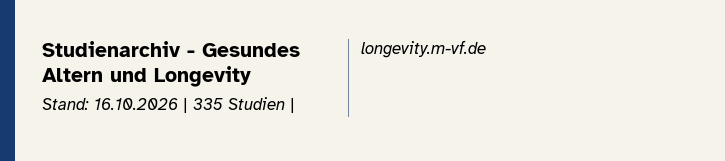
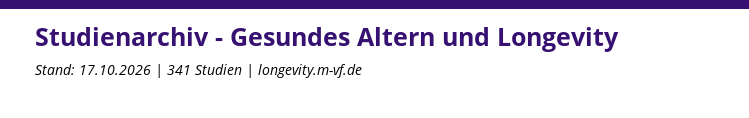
- Stand: 16.10.2026 | 335 Studien | longevity.m-vf.de
+ Stand: 17.10.2026 | 341 Studien | longevity.m-vf.de

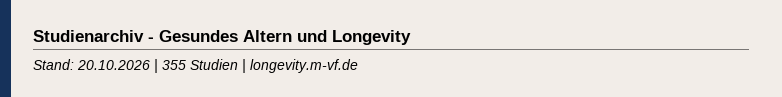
- Stand: 17.10.2026 | 341 Studien | longevity.m-vf.de
+ Stand: 20.10.2026 | 355 Studien | longevity.m-vf.de

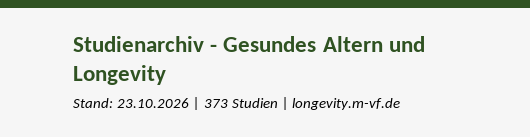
- Stand: 20.10.2026 | 355 Studien | longevity.m-vf.de
+ Stand: 23.10.2026 | 373 Studien | longevity.m-vf.de

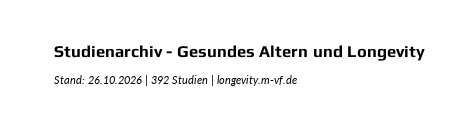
- Stand: 23.10.2026 | 373 Studien | longevity.m-vf.de
+ Stand: 26.10.2026 | 392 Studien | longevity.m-vf.de

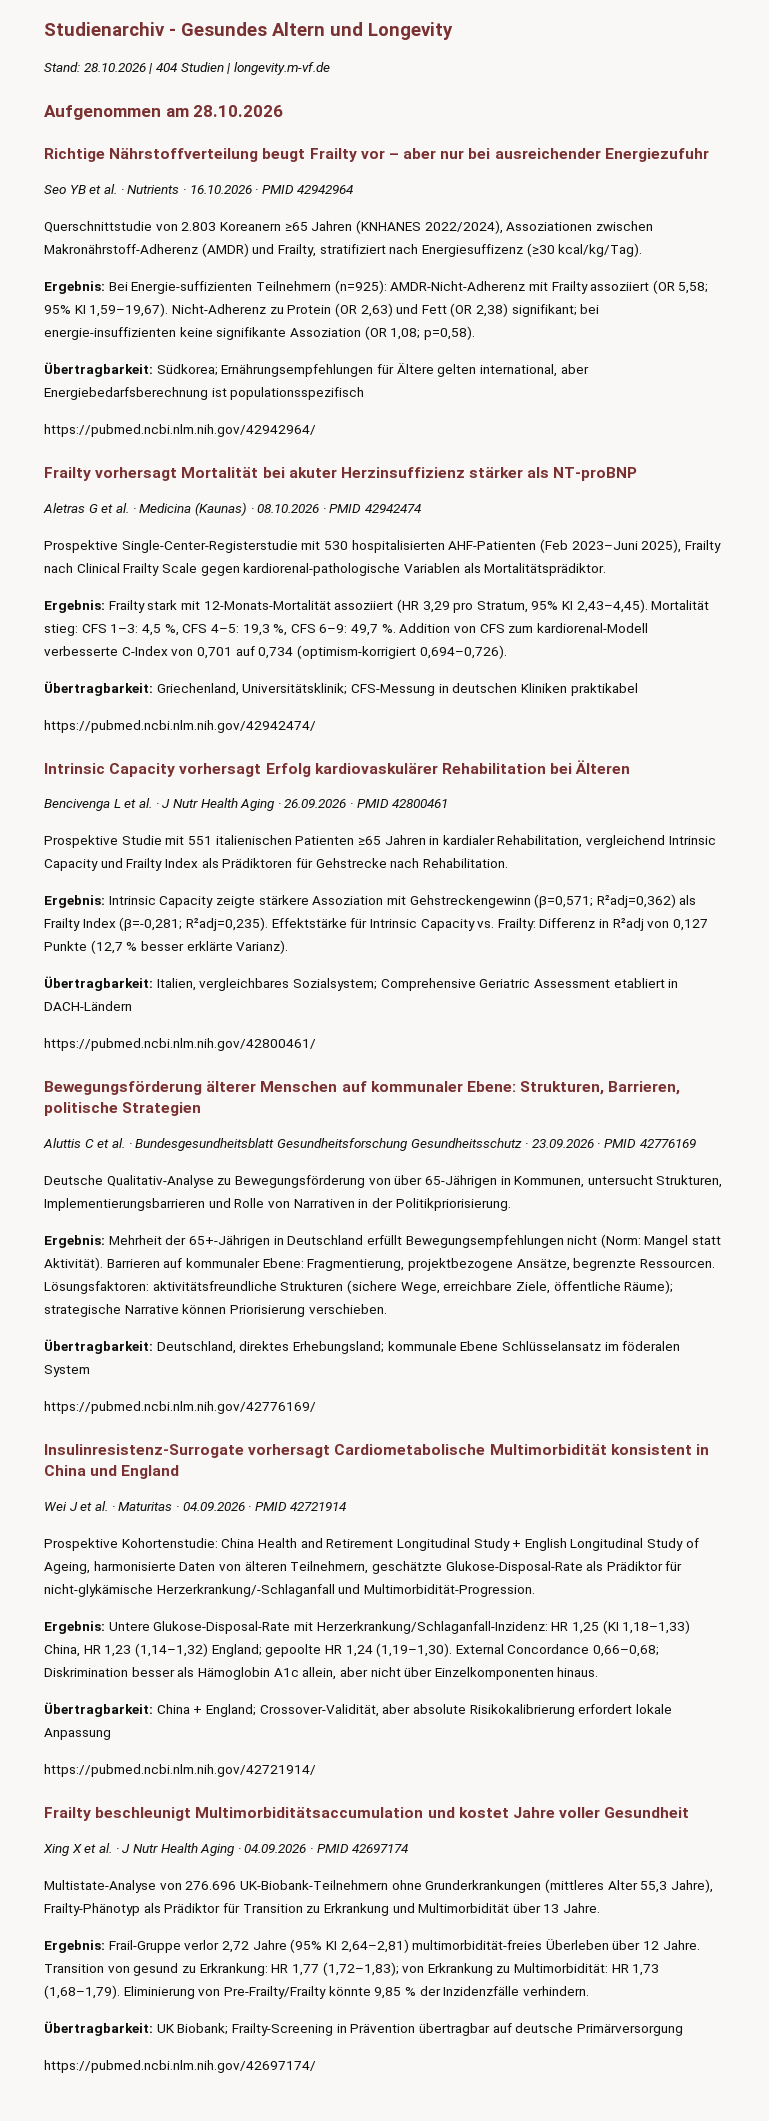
- Stand: 26.10.2026 | 392 Studien | longevity.m-vf.de
+ Stand: 28.10.2026 | 404 Studien | longevity.m-vf.de
+ Aufgenommen am 28.10.2026
+ Richtige Nährstoffverteilung beugt Frailty vor – aber nur bei ausreichender Energiezufuhr
+ Seo YB et al. · Nutrients · 16.10.2026 · PMID 42942964
+ Querschnittstudie von 2.803 Koreanern ≥65 Jahren (KNHANES 2022/2024), Assoziationen zwischen Makronährstoff-Adherenz (AMDR) und Frailty, stratifiziert nach Energiesuffizenz (≥30 kcal/kg/Tag).
+ Ergebnis: Bei Energie-suffizienten Teilnehmern (n=925): AMDR-Nicht-Adherenz mit Frailty assoziiert (OR 5,58; 95% KI 1,59–19,67). Nicht-Adherenz zu Protein (OR 2,63) und Fett (OR 2,38) signifikant; bei energie-insuffizienten keine signifikante Assoziation (OR 1,08; p=0,58).
+ Übertragbarkeit: Südkorea; Ernährungsempfehlungen für Ältere gelten international, aber Energiebedarfsberechnung ist populationsspezifisch
+ https://pubmed.ncbi.nlm.nih.gov/42942964/
+ Frailty vorhersagt Mortalität bei akuter Herzinsuffizienz stärker als NT-proBNP
+ Aletras G et al. · Medicina (Kaunas) · 08.10.2026 · PMID 42942474
+ Prospektive Single-Center-Registerstudie mit 530 hospitalisierten AHF-Patienten (Feb 2023–Juni 2025), Frailty nach Clinical Frailty Scale gegen kardiorenal-pathologische Variablen als Mortalitätsprädiktor.
+ Ergebnis: Frailty stark mit 12-Monats-Mortalität assoziiert (HR 3,29 pro Stratum, 95% KI 2,43–4,45). Mortalität stieg: CFS 1–3: 4,5 %, CFS 4–5: 19,3 %, CFS 6–9: 49,7 %. Addition von CFS zum kardiorenal-Modell verbesserte C-Index von 0,701 auf 0,734 (optimism-korrigiert 0,694–0,726).
+ Übertragbarkeit: Griechenland, Universitätsklinik; CFS-Messung in deutschen Kliniken praktikabel
+ https://pubmed.ncbi.nlm.nih.gov/42942474/
+ Intrinsic Capacity vorhersagt Erfolg kardiovaskulärer Rehabilitation bei Älteren
+ Bencivenga L et al. · J Nutr Health Aging · 26.09.2026 · PMID 42800461
+ Prospektive Studie mit 551 italienischen Patienten ≥65 Jahren in kardialer Rehabilitation, vergleichend Intrinsic Capacity und Frailty Index als Prädiktoren für Gehstrecke nach Rehabilitation.
+ Ergebnis: Intrinsic Capacity zeigte stärkere Assoziation mit Gehstreckengewinn (β=0,571; R²adj=0,362) als Frailty Index (β=-0,281; R²adj=0,235). Effektstärke für Intrinsic Capacity vs. Frailty: Differenz in R²adj von 0,127 Punkte (12,7 % besser erklärte Varianz).
+ Übertragbarkeit: Italien, vergleichbares Sozialsystem; Comprehensive Geriatric Assessment etabliert in DACH-Ländern
+ https://pubmed.ncbi.nlm.nih.gov/42800461/
+ Bewegungsförderung älterer Menschen auf kommunaler Ebene: Strukturen, Barrieren, politische Strategien
+ Aluttis C et al. · Bundesgesundheitsblatt Gesundheitsforschung Gesundheitsschutz · 23.09.2026 · PMID 42776169
+ Deutsche Qualitativ-Analyse zu Bewegungsförderung von über 65-Jährigen in Kommunen, untersucht Strukturen, Implementierungsbarrieren und Rolle von Narrativen in der Politikpriorisierung.
+ Ergebnis: Mehrheit der 65+-Jährigen in Deutschland erfüllt Bewegungsempfehlungen nicht (Norm: Mangel statt Aktivität). Barrieren auf kommunaler Ebene: Fragmentierung, projektbezogene Ansätze, begrenzte Ressourcen. Lösungsfaktoren: aktivitätsfreundliche Strukturen (sichere Wege, erreichbare Ziele, öffentliche Räume); strategische Narrative können Priorisierung verschieben.
+ Übertragbarkeit: Deutschland, direktes Erhebungsland; kommunale Ebene Schlüsselansatz im föderalen System
+ https://pubmed.ncbi.nlm.nih.gov/42776169/
+ Insulinresistenz-Surrogate vorhersagt Cardiometabolische Multimorbidität konsistent in China und England
+ Wei J et al. · Maturitas · 04.09.2026 · PMID 42721914
+ Prospektive Kohortenstudie: China Health and Retirement Longitudinal Study + English Longitudinal Study of Ageing, harmonisierte Daten von älteren Teilnehmern, geschätzte Glukose-Disposal-Rate als Prädiktor für nicht-glykämische Herzerkrankung/-Schlaganfall und Multimorbidität-Progression.
+ Ergebnis: Untere Glukose-Disposal-Rate mit Herzerkrankung/Schlaganfall-Inzidenz: HR 1,25 (KI 1,18–1,33) China, HR 1,23 (1,14–1,32) England; gepoolte HR 1,24 (1,19–1,30). External Concordance 0,66–0,68; Diskrimination besser als Hämoglobin A1c allein, aber nicht über Einzelkomponenten hinaus.
+ Übertragbarkeit: China + England; Crossover-Validität, aber absolute Risikokalibrierung erfordert lokale Anpassung
+ https://pubmed.ncbi.nlm.nih.gov/42721914/
+ Frailty beschleunigt Multimorbiditätsaccumulation und kostet Jahre voller Gesundheit
+ Xing X et al. · J Nutr Health Aging · 04.09.2026 · PMID 42697174
+ Multistate-Analyse von 276.696 UK-Biobank-Teilnehmern ohne Grunderkrankungen (mittleres Alter 55,3 Jahre), Frailty-Phänotyp als Prädiktor für Transition zu Erkrankung und Multimorbidität über 13 Jahre.
+ Ergebnis: Frail-Gruppe verlor 2,72 Jahre (95% KI 2,64–2,81) multimorbidität-freies Überleben über 12 Jahre. Transition von gesund zu Erkrankung: HR 1,77 (1,72–1,83); von Erkrankung zu Multimorbidität: HR 1,73 (1,68–1,79). Eliminierung von Pre-Frailty/Frailty könnte 9,85 % der Inzidenzfälle verhindern.
+ Übertragbarkeit: UK Biobank; Frailty-Screening in Prävention übertragbar auf deutsche Primärversorgung
+ https://pubmed.ncbi.nlm.nih.gov/42697174/

